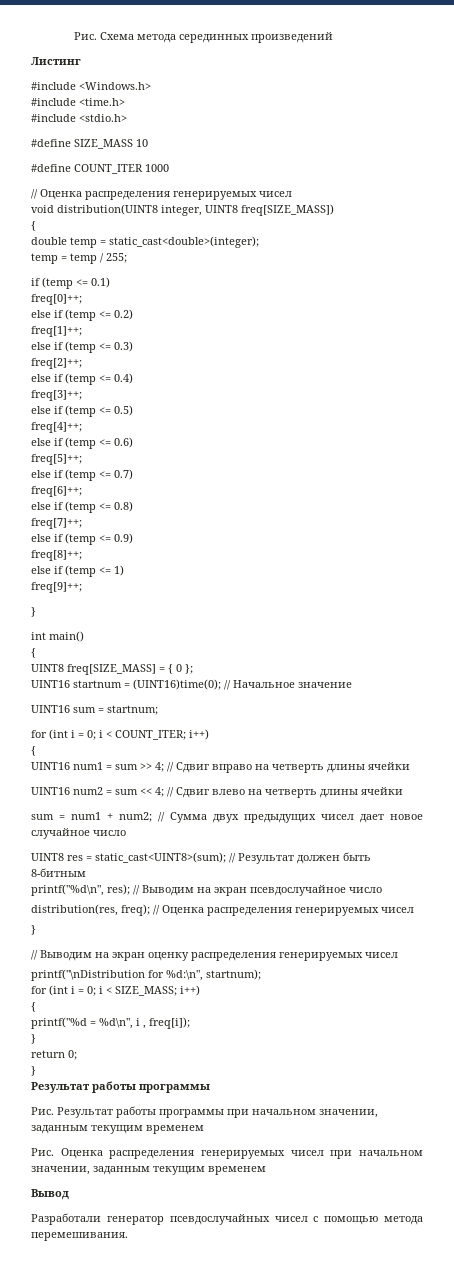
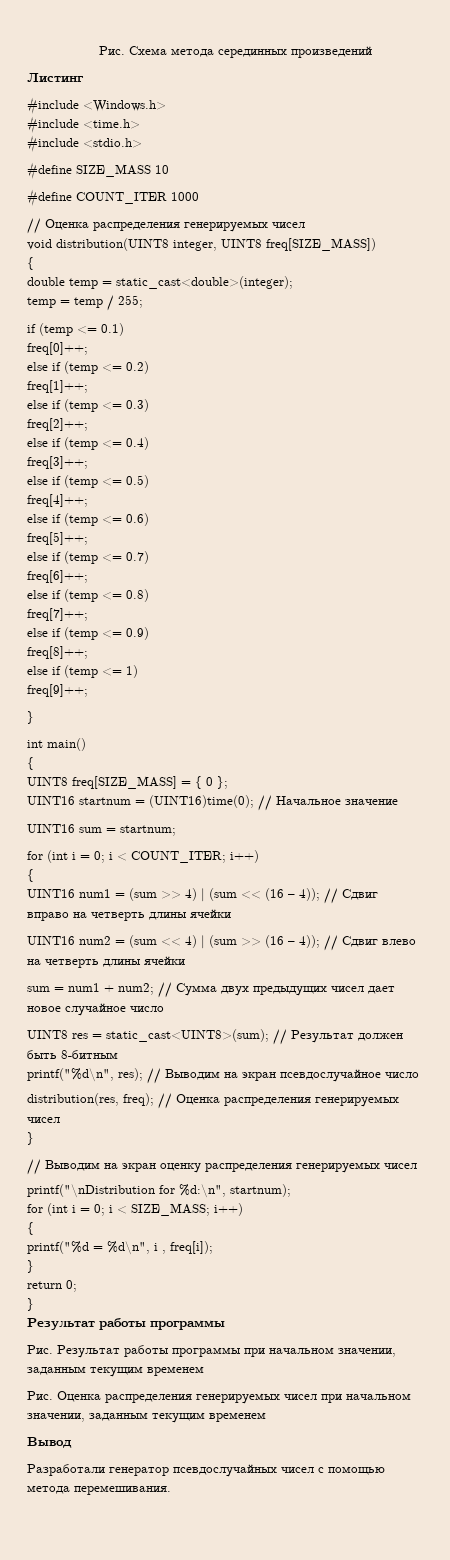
- UINT16 num1 = sum >> 4; // Сдвиг вправо на четверть длины ячейки
+ UINT16 num1 = (sum >> 4) | (sum << (16 – 4)); // Сдвиг вправо на четверть длины ячейки
- UINT16 num2 = sum << 4; // Сдвиг влево на четверть длины ячейки
+ UINT16 num2 = (sum << 4) | (sum >> (16 – 4)); // Сдвиг влево на четверть длины ячейки

